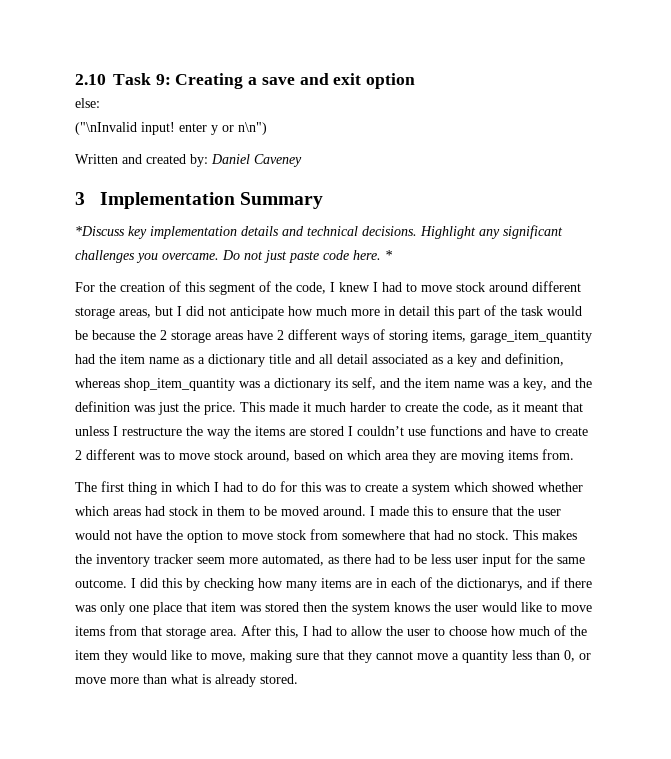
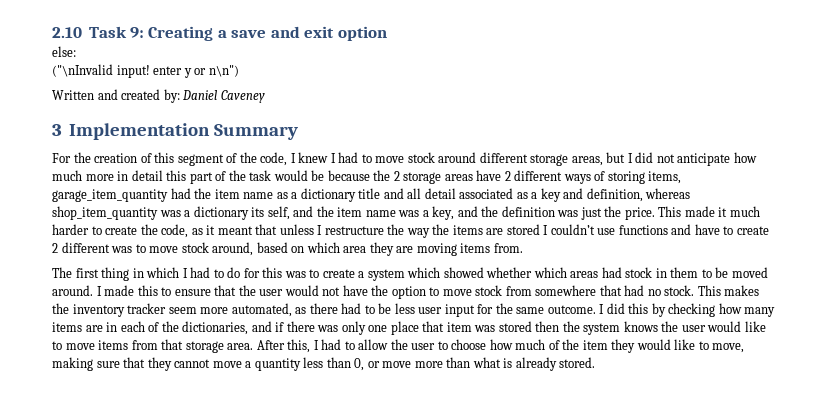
- *Discuss key implementation details and technical decisions. Highlight any significant challenges you overcame. Do not just paste code here. *
- I did this by checking how many items are in each of the dictionarys, and if there was only one place that item was stored then the system knows the user would like to move items from that storage area.
+ I did this by checking how many items are in each of the dictionaries, and if there was only one place that item was stored then the system knows the user would like to move items from that storage area.

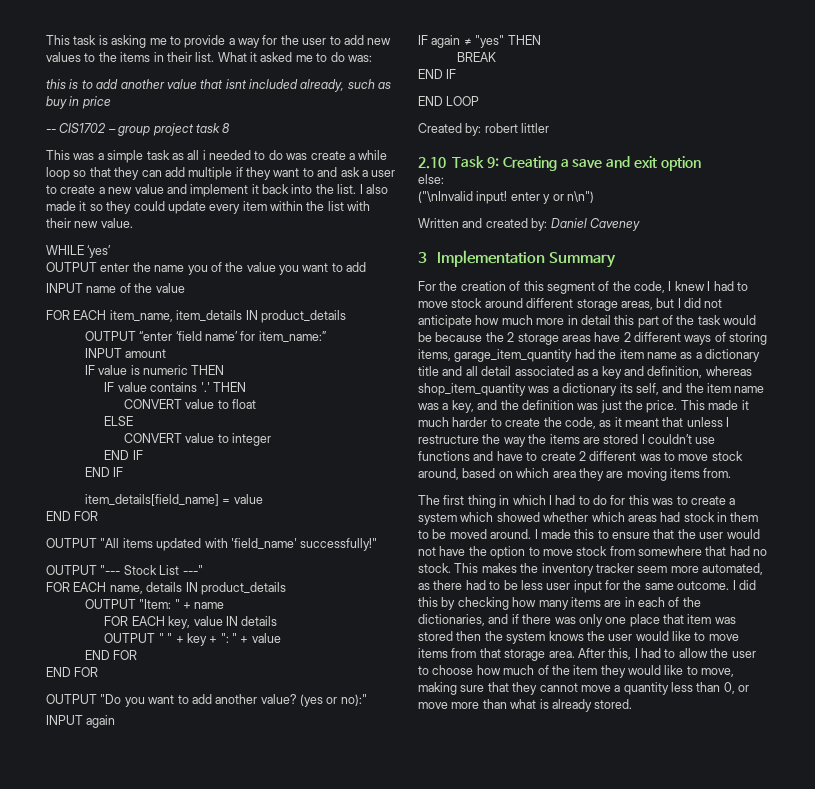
+ This task is asking me to provide a way for the user to add new values to the items in their list. What it asked me to do was:
+ this is to add another value that isnt included already, such as buy in price
+ -- CIS1702 – group project task 8
+ This was a simple task as all i needed to do was create a while loop so that they can add multiple if they want to and ask a user to create a new value and implement it back into the list. I also made it so they could update every item within the list with their new value.
+ WHILE ‘yes’
+ OUTPUT enter the name you of the value you want to add
+ INPUT name of the value
+ FOR EACH item_name, item_details IN product_details
+ OUTPUT “enter ‘field name’ for item_name:”
+ INPUT amount
+ IF value is numeric THEN
+ IF value contains '.' THEN
+ CONVERT value to float
+ ELSE
+ CONVERT value to integer
+ END IF
+ END IF
+ item_details[field_name] = value
+ END FOR
+ OUTPUT "All items updated with 'field_name' successfully!"
+ OUTPUT "--- Stock List ---"
+ FOR EACH name, details IN product_details
+ OUTPUT "Item: " + name
+ FOR EACH key, value IN details
+ OUTPUT " " + key + ": " + value
+ END FOR
+ END FOR
+ OUTPUT "Do you want to add another value? (yes or no):"
+ INPUT again
+ IF again ≠ "yes" THEN
+ BREAK
+ END IF
+ END LOOP
+ Created by: robert littler

